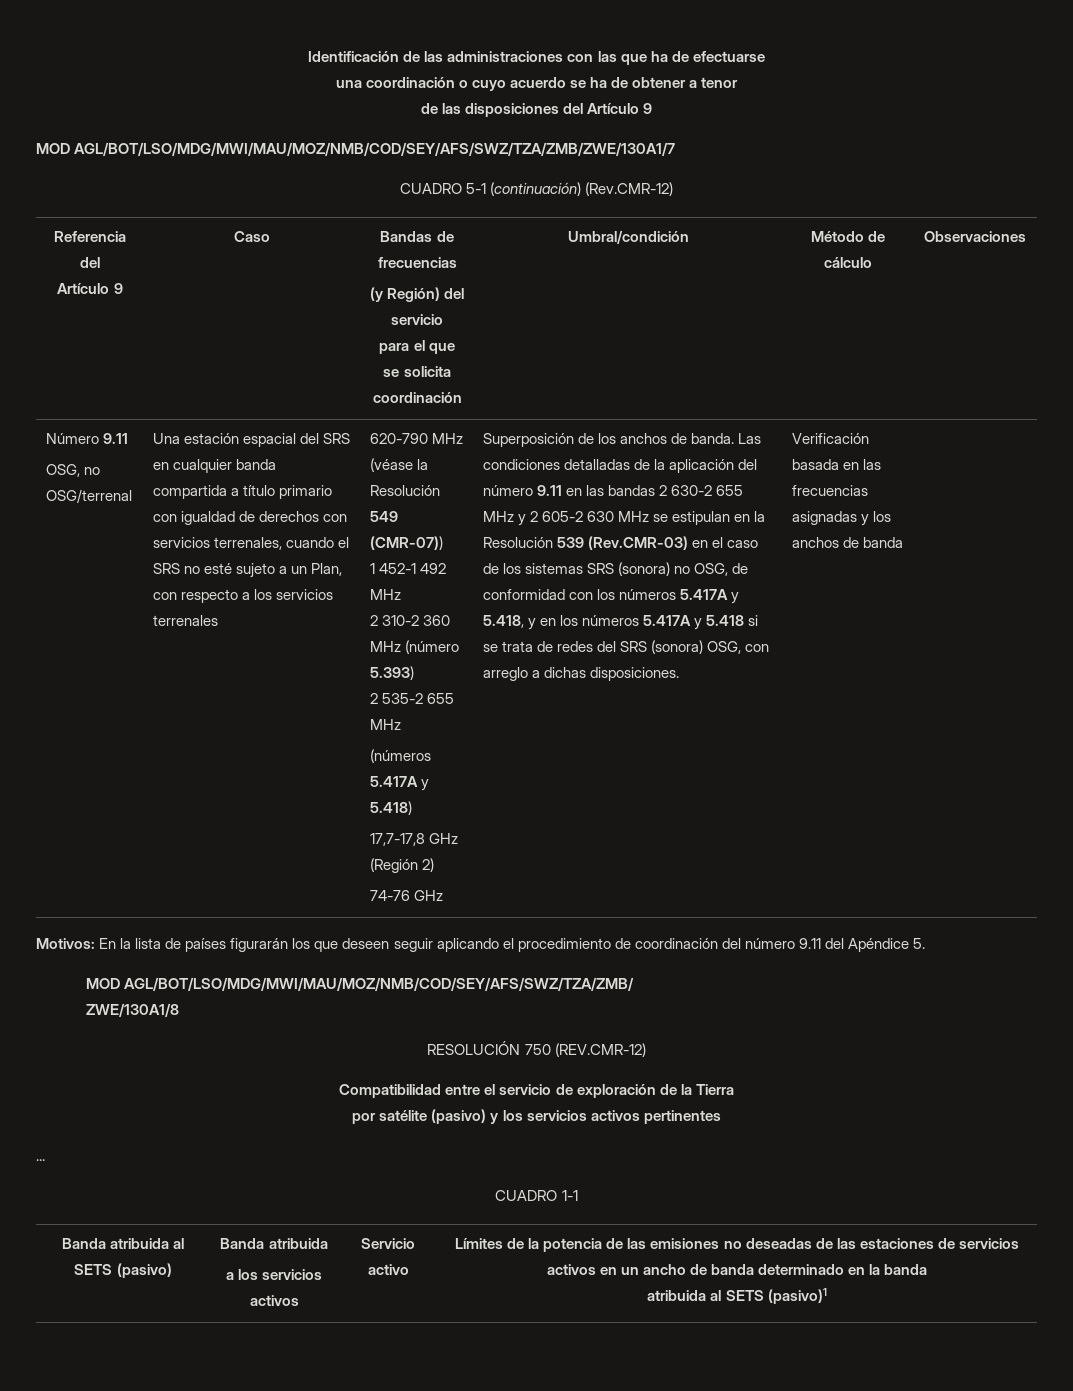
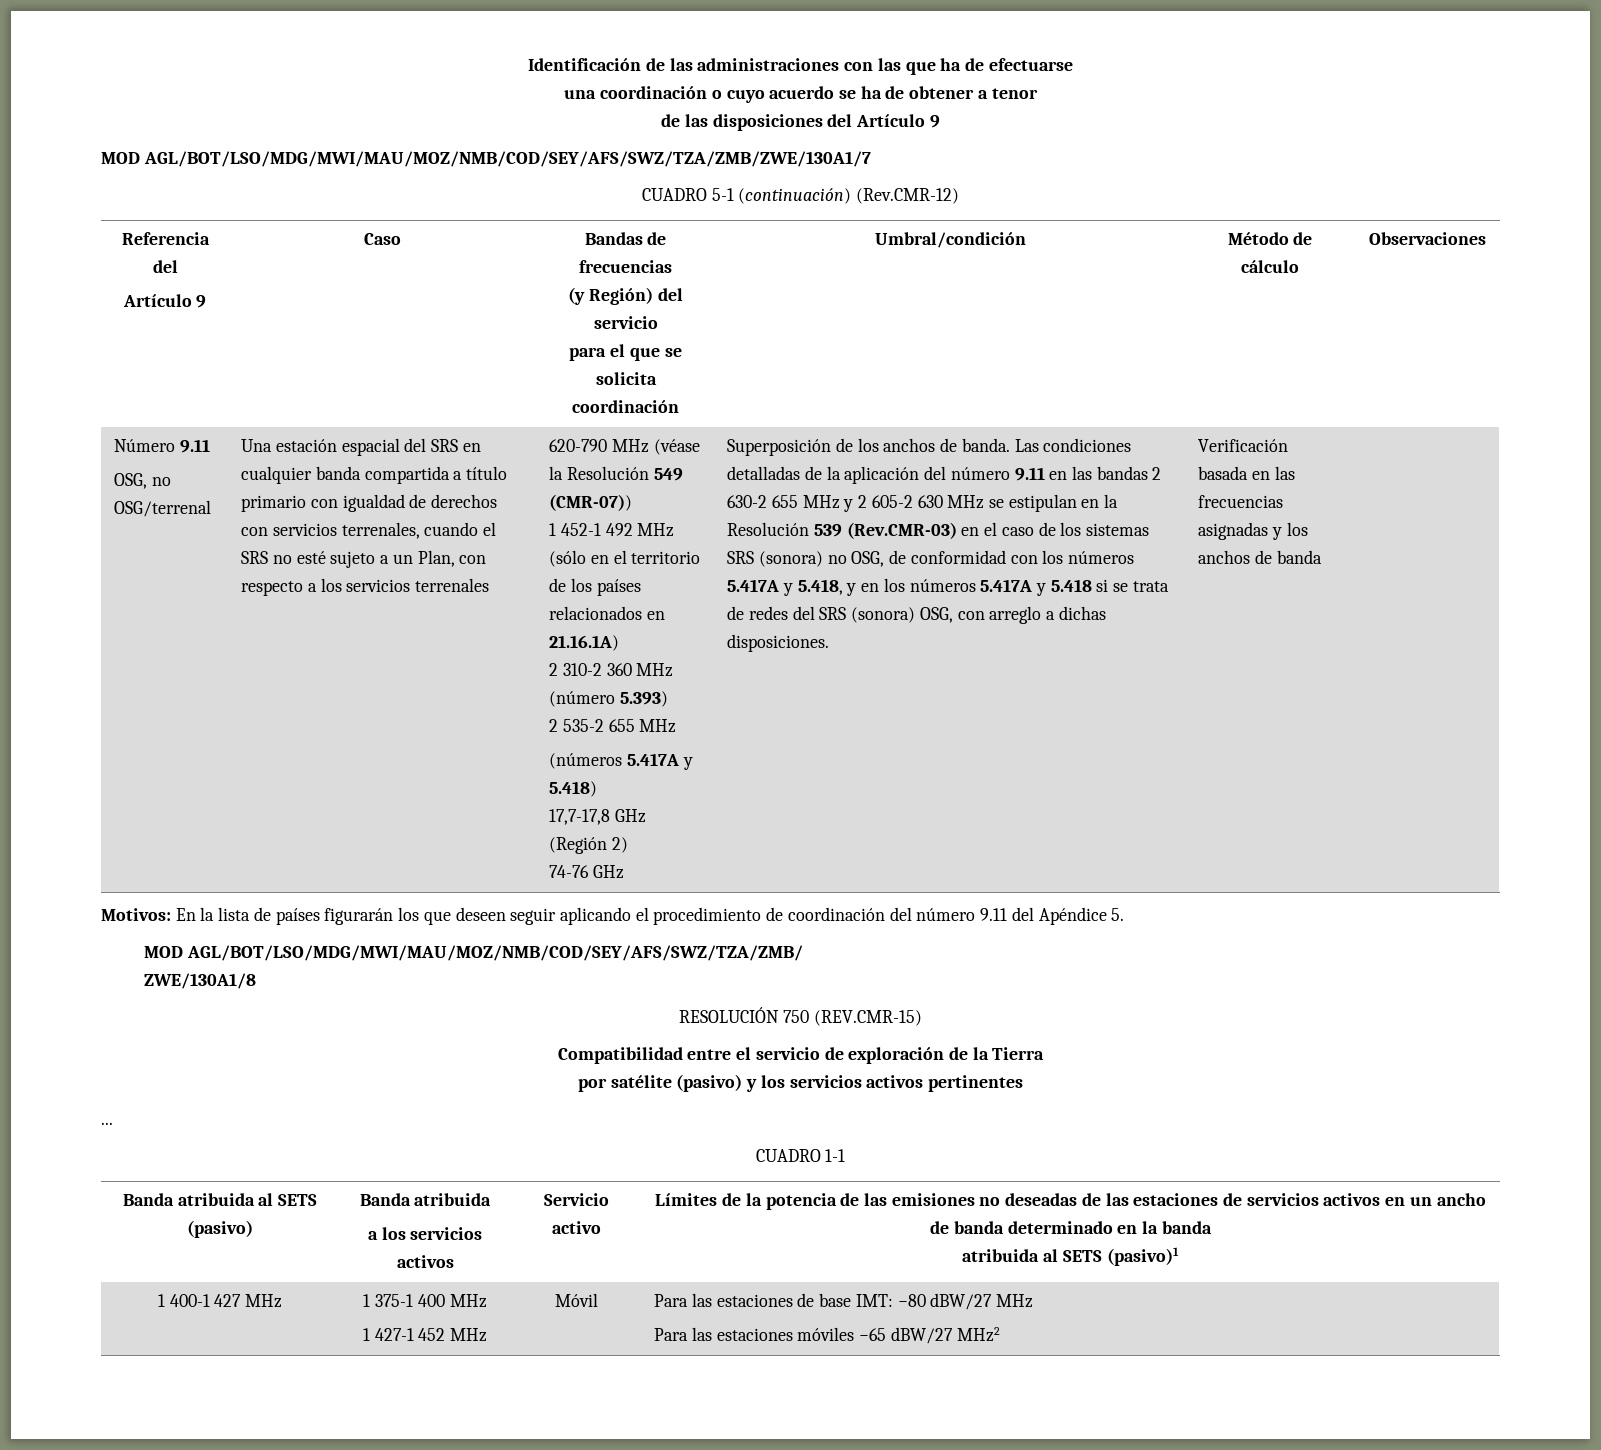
- 1 452-1 492 MHz
+ 1 452-1 492 MHz (sólo en el territorio de los países relacionados en 21.16.1A)
- RESOLUCIÓN 750 (REV.CMR-12)
+ RESOLUCIÓN 750 (REV.CMR-15)
+ 1 400-1 427 MHz | 1 375-1 400 MHz
+ 1 427-1 452 MHz | Móvil | Para las estaciones de base IMT: −80 dBW/27 MHz
+ Para las estaciones móviles −65 dBW/27 MHz2

